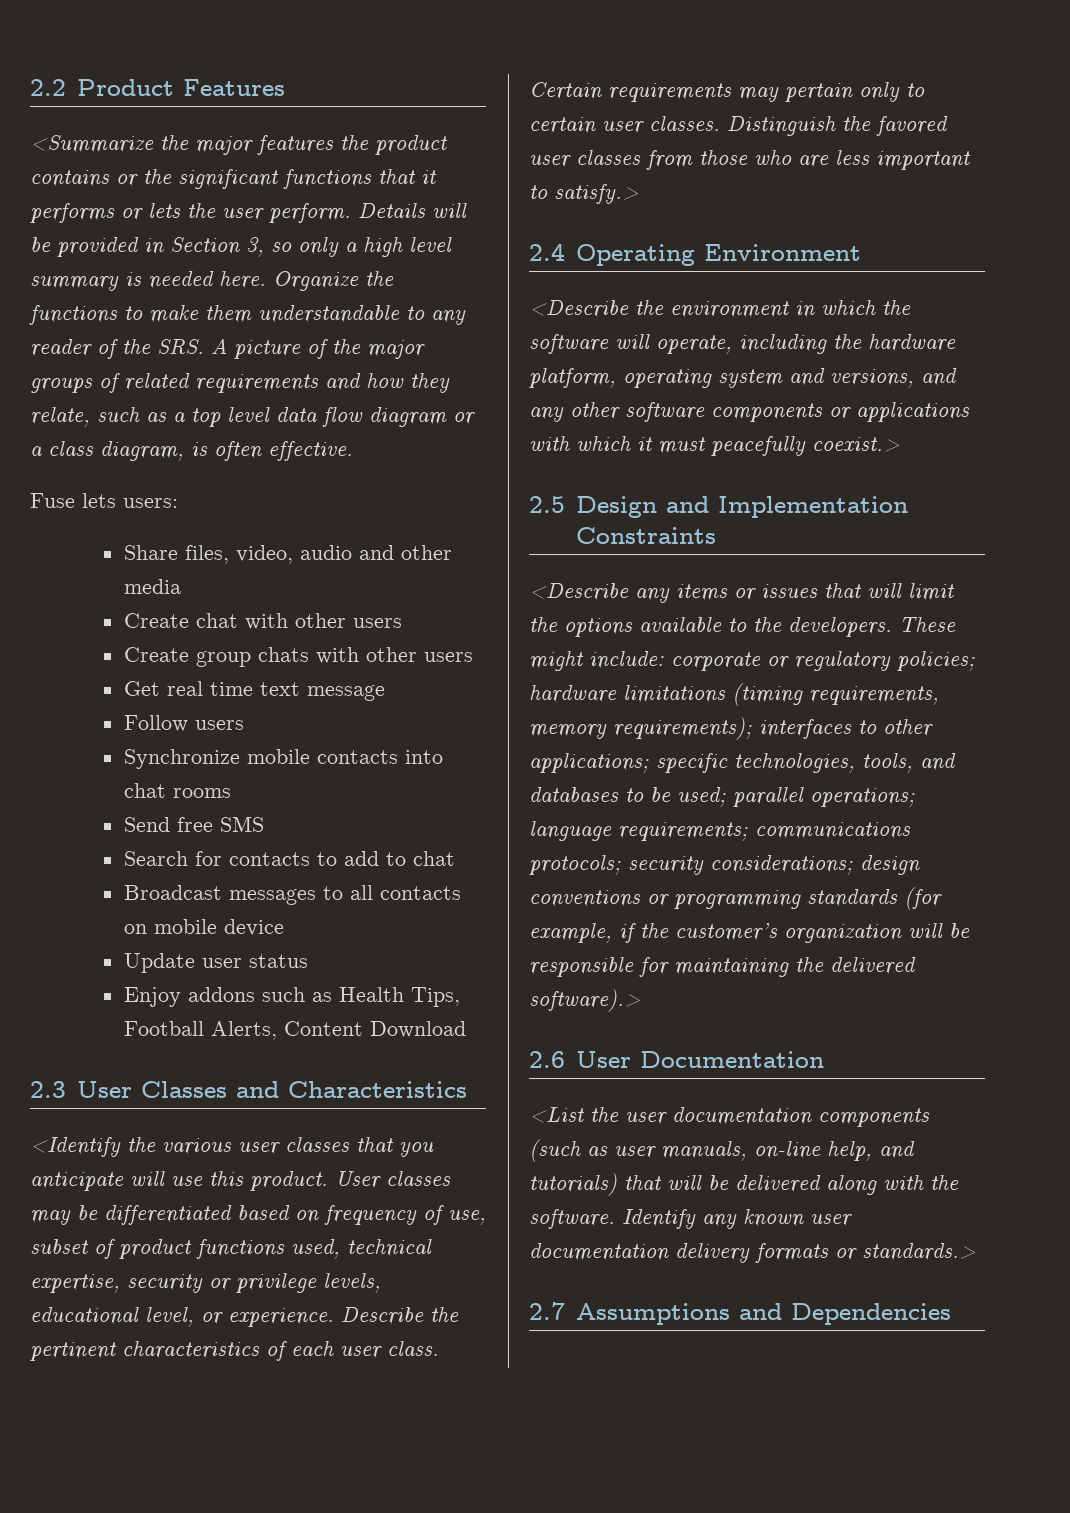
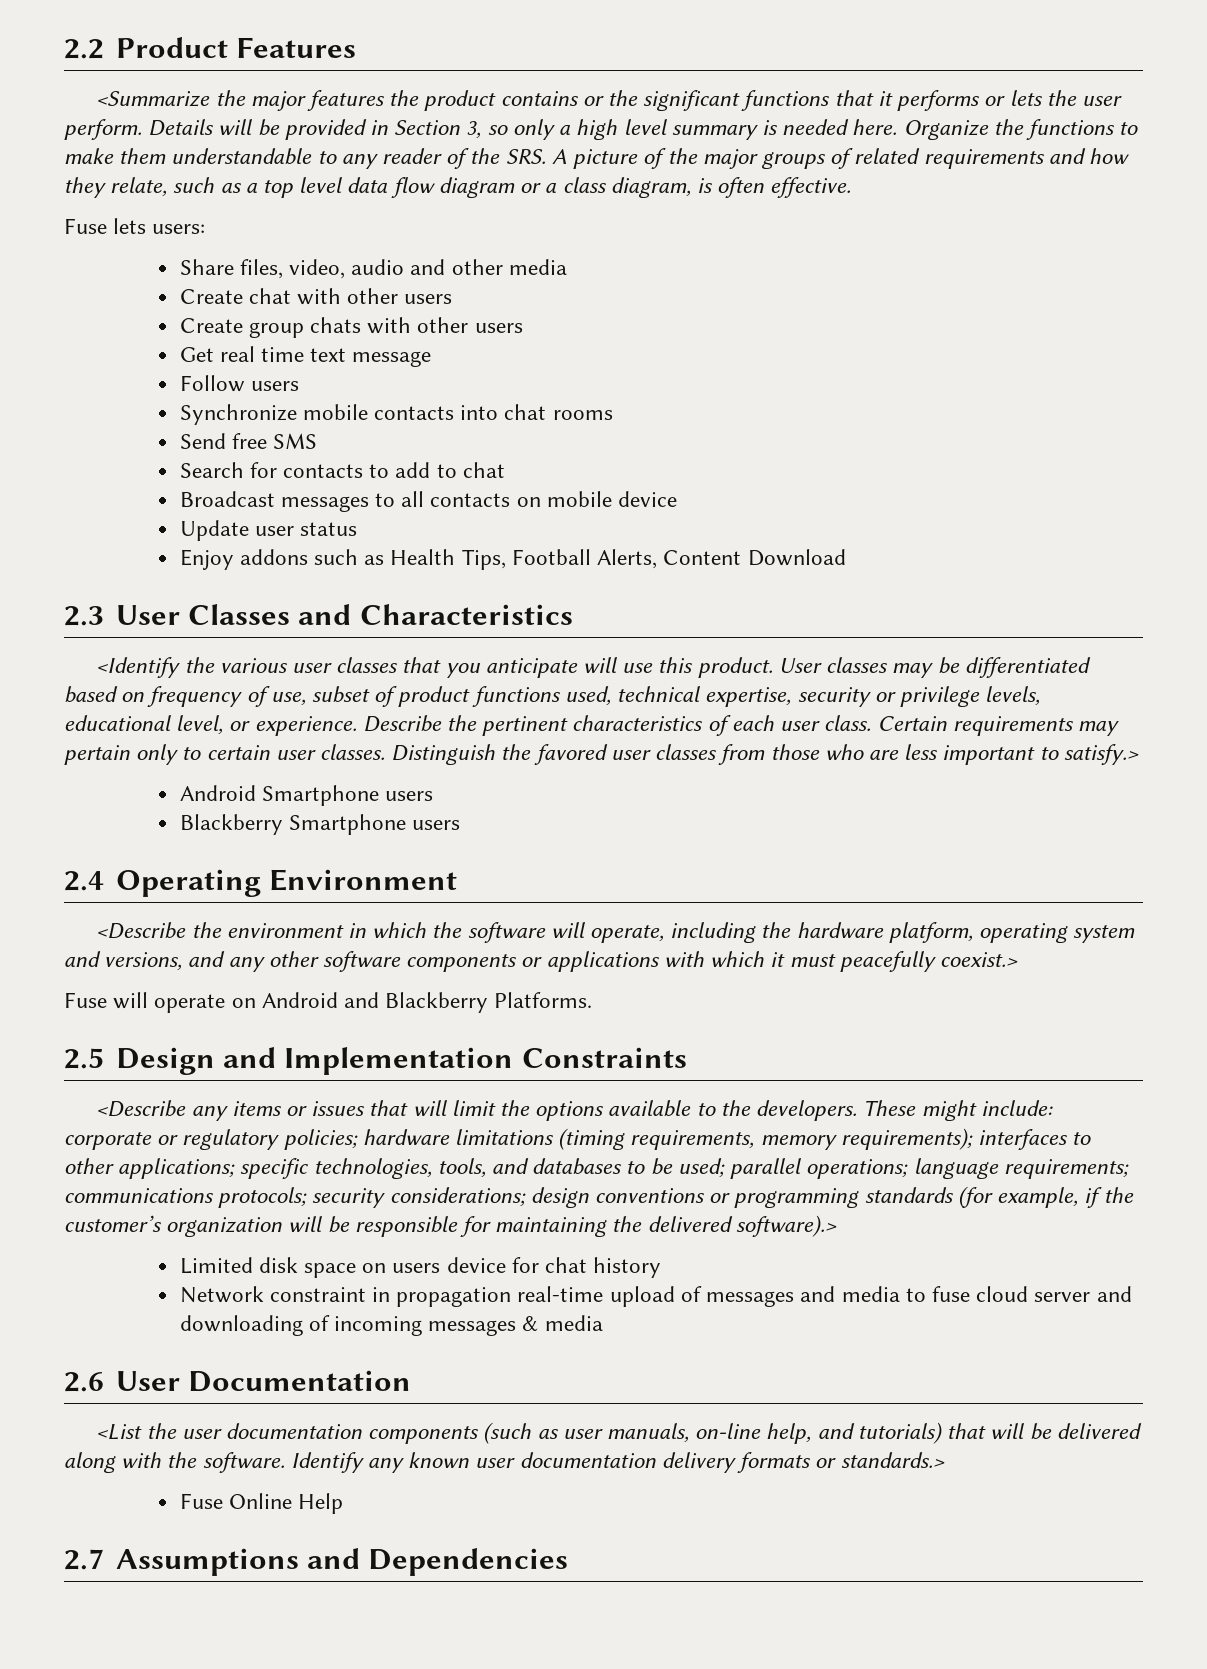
+ Android Smartphone users
+ Blackberry Smartphone users
+ Fuse will operate on Android and Blackberry Platforms.
+ Limited disk space on users device for chat history
+ Network constraint in propagation real-time upload of messages and media to fuse cloud server and downloading of incoming messages & media
+ Fuse Online Help

